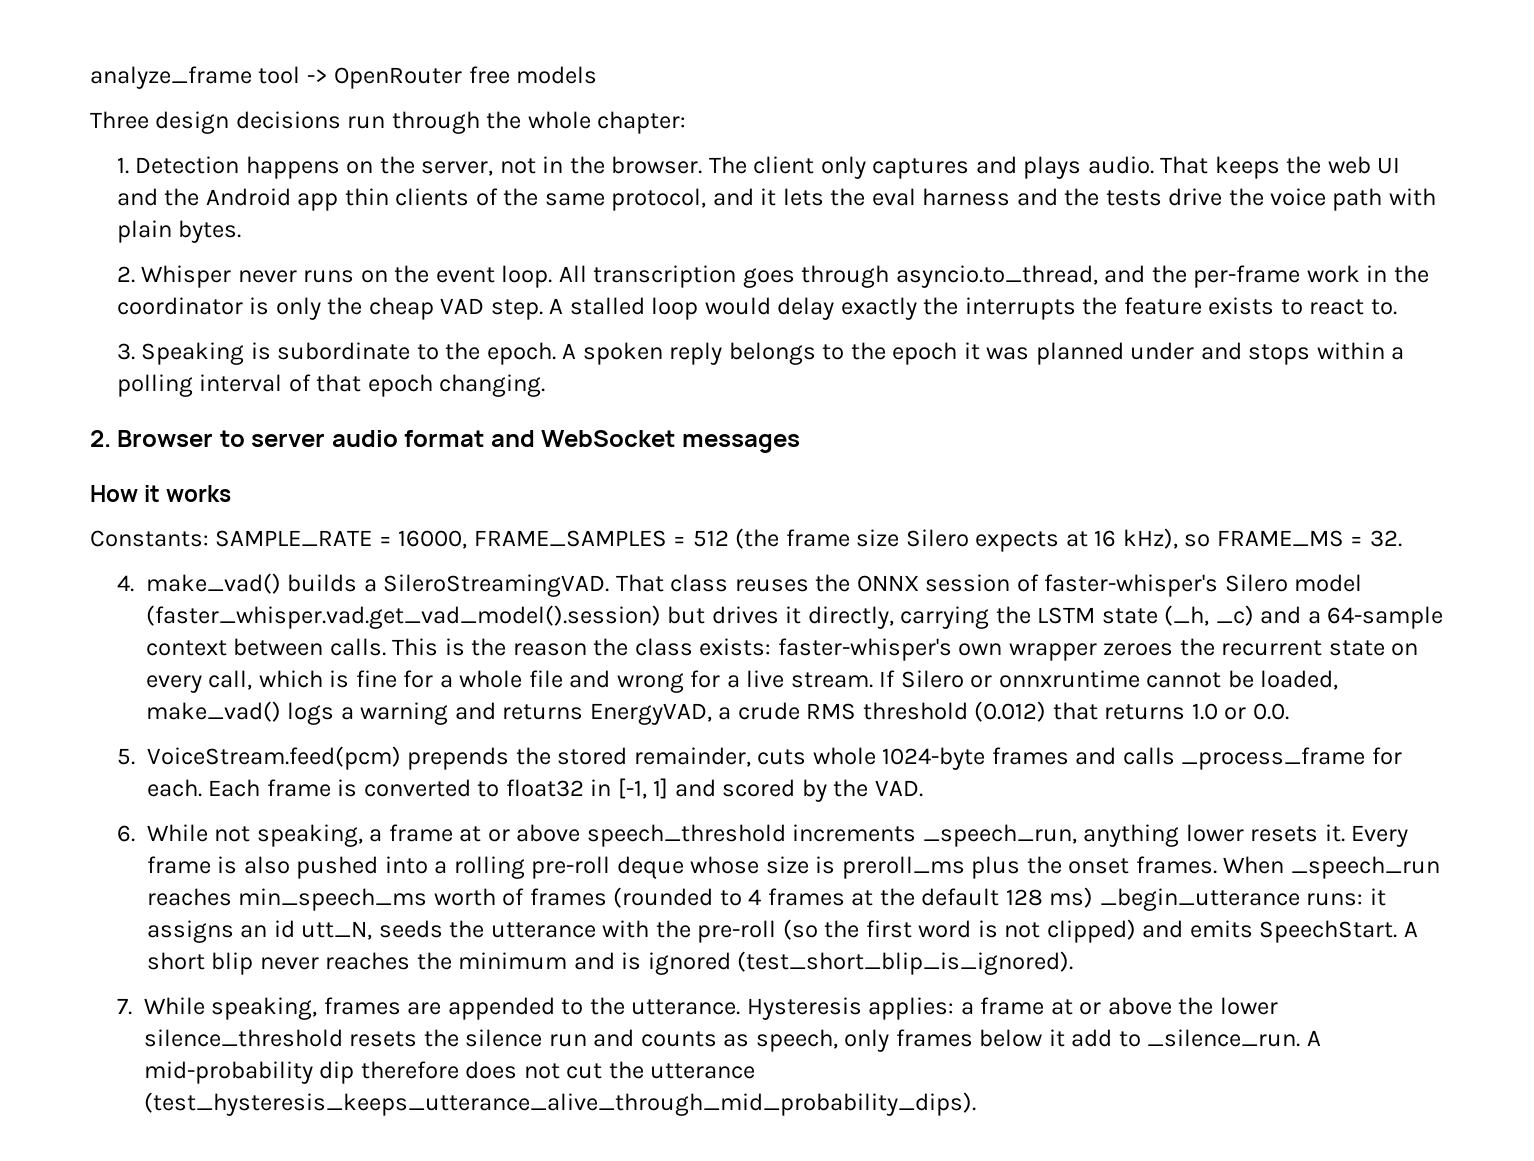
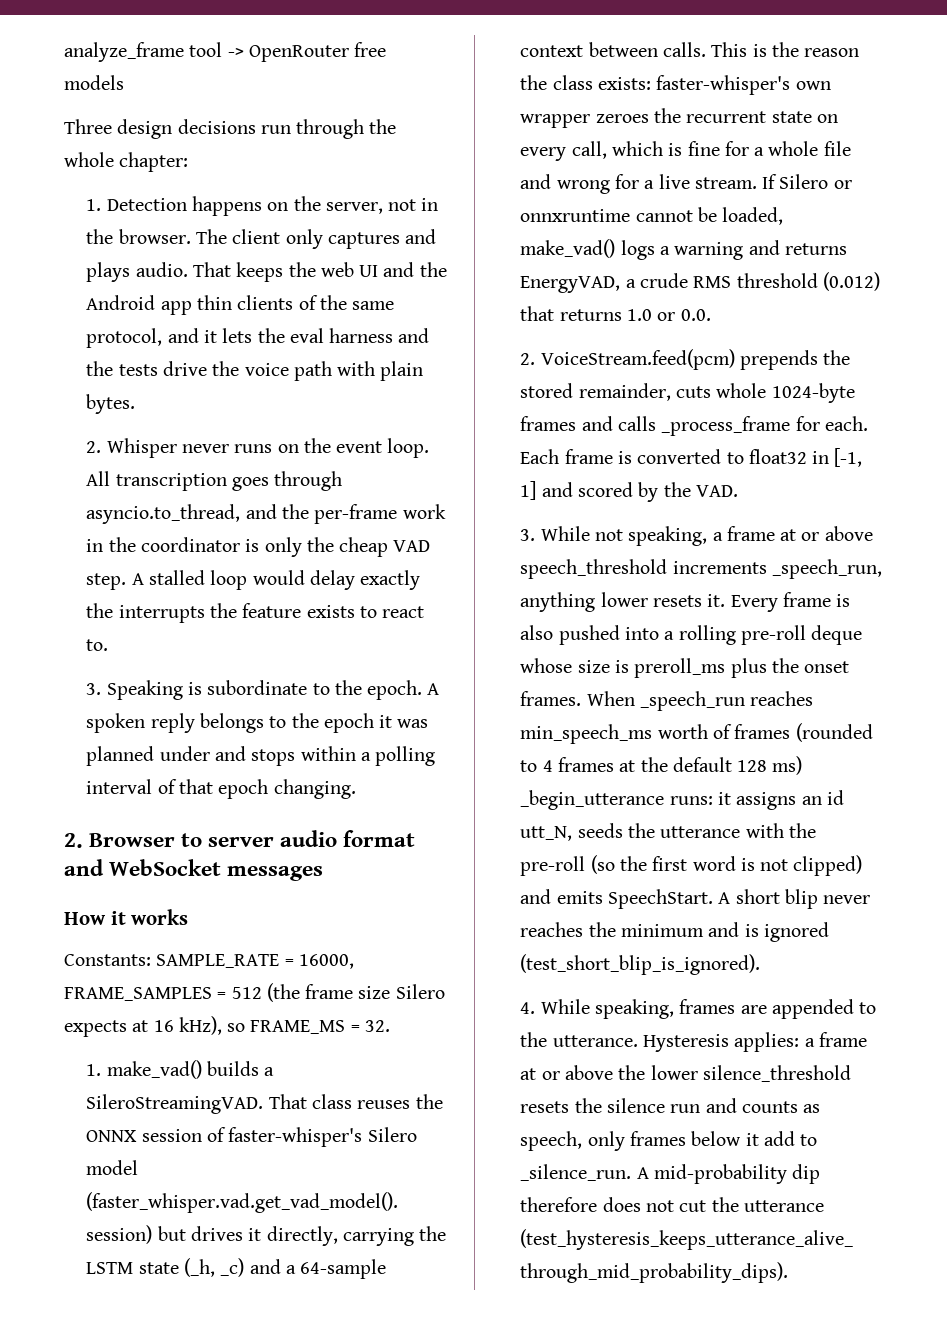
- 4. make_vad() builds a SileroStreamingVAD.
+ 1. make_vad() builds a SileroStreamingVAD.
- 5. VoiceStream.feed(pcm) prepends the stored remainder, cuts whole 1024-byte frames and calls _process_frame for each.
+ 2. VoiceStream.feed(pcm) prepends the stored remainder, cuts whole 1024-byte frames and calls _process_frame for each.
- 6. While not speaking, a frame at or above speech_threshold increments _speech_run, anything lower resets it.
+ 3. While not speaking, a frame at or above speech_threshold increments _speech_run, anything lower resets it.
- 7. While speaking, frames are appended to the utterance.
+ 4. While speaking, frames are appended to the utterance.

